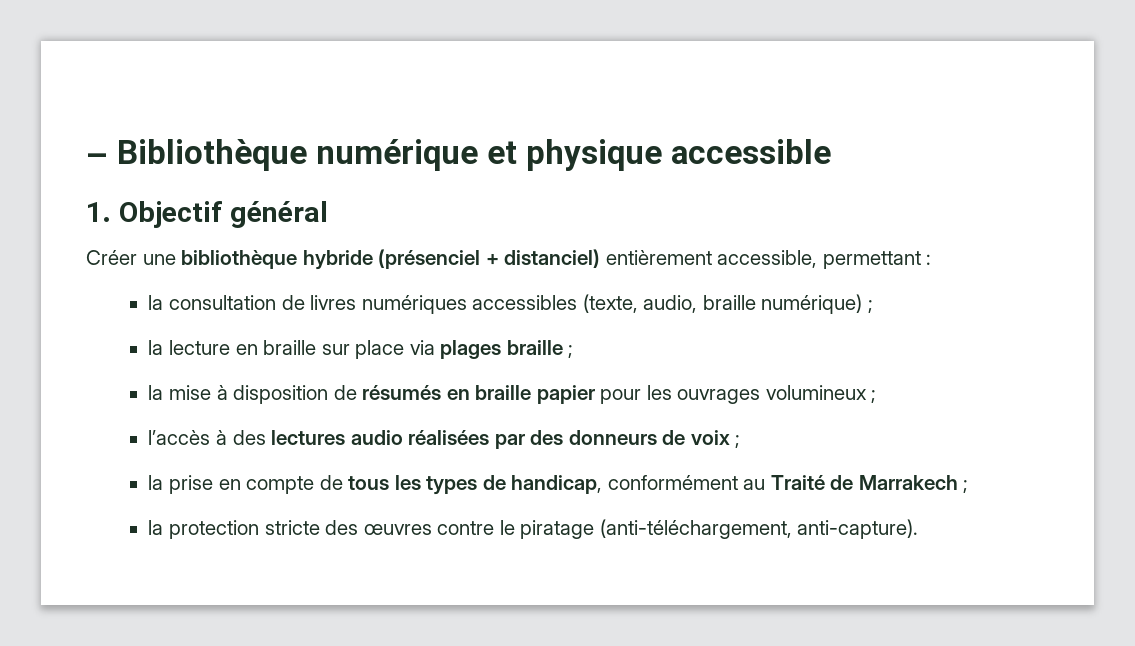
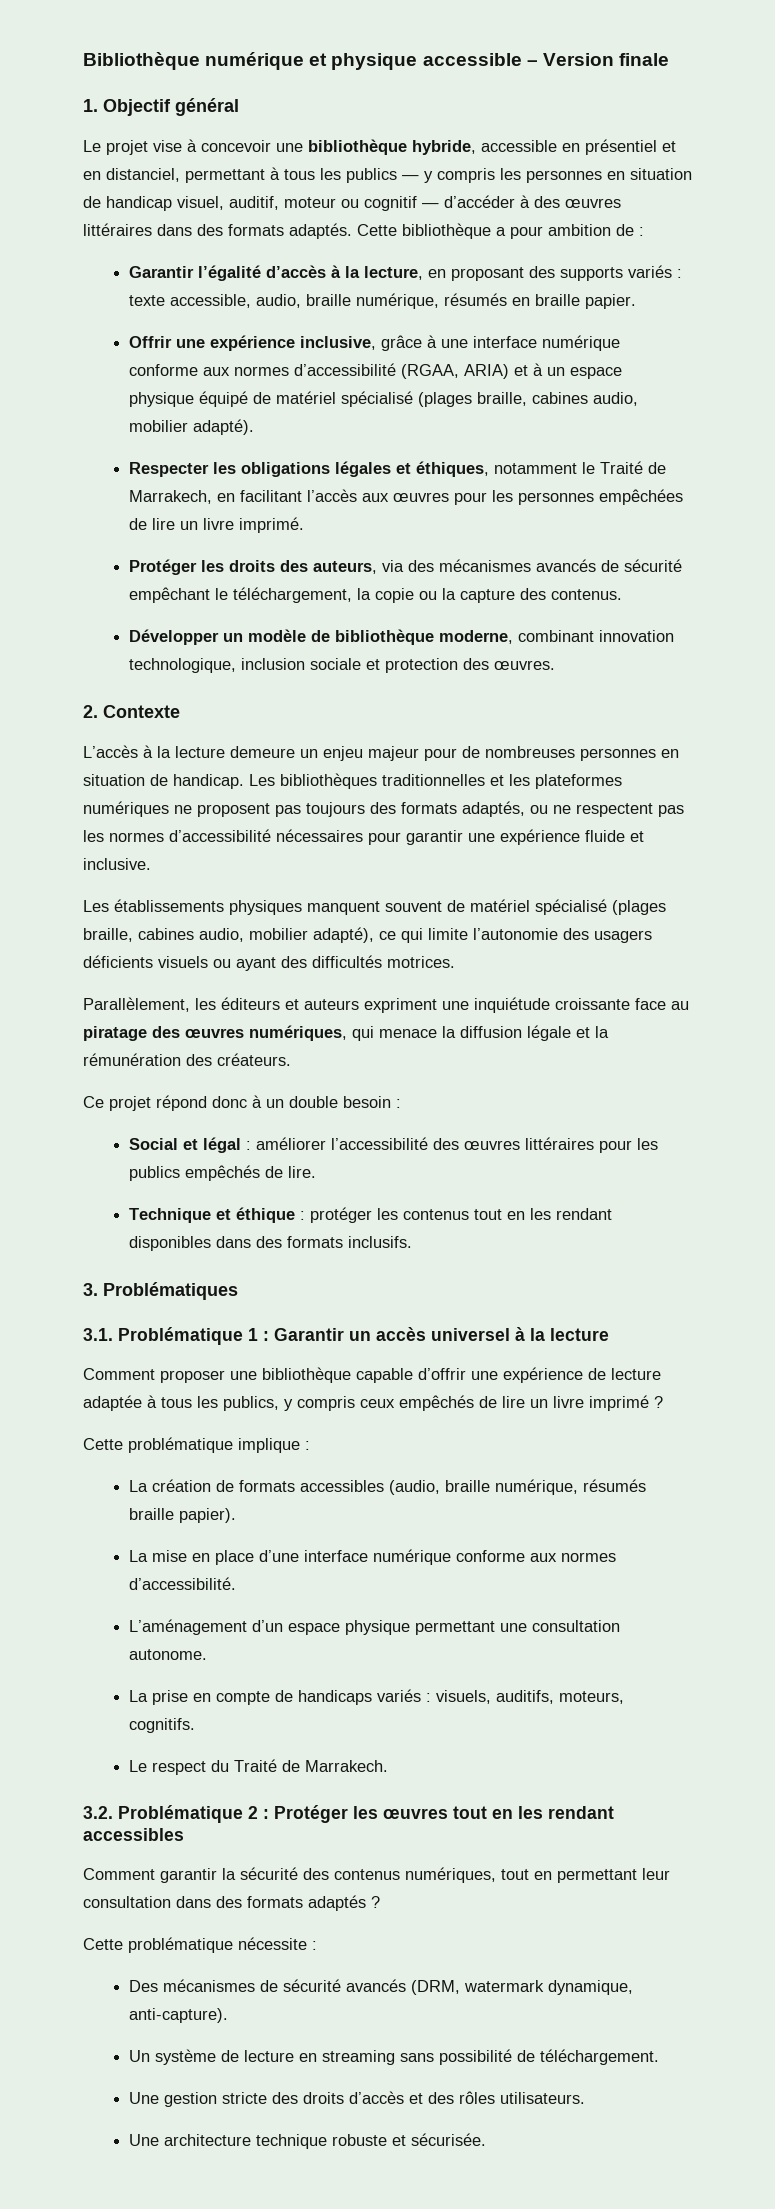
- – Bibliothèque numérique et physique accessible
+ Bibliothèque numérique et physique accessible – Version finale
- Créer une bibliothèque hybride (présenciel + distanciel) entièrement accessible, permettant :
- la consultation de livres numériques accessibles (texte, audio, braille numérique) ;
- la lecture en braille sur place via plages braille ;
- la mise à disposition de résumés en braille papier pour les ouvrages volumineux ;
- l’accès à des lectures audio réalisées par des donneurs de voix ;
- la prise en compte de tous les types de handicap, conformément au Traité de Marrakech ;
- la protection stricte des œuvres contre le piratage (anti-téléchargement, anti-capture).
+ Le projet vise à concevoir une bibliothèque hybride, accessible en présentiel et en distanciel, permettant à tous les publics — y compris les personnes en situation de handicap visuel, auditif, moteur ou cognitif — d’accéder à des œuvres littéraires dans des formats adaptés. Cette bibliothèque a pour ambition de :
+ Garantir l’égalité d’accès à la lecture, en proposant des supports variés : texte accessible, audio, braille numérique, résumés en braille papier.
+ Offrir une expérience inclusive, grâce à une interface numérique conforme aux normes d’accessibilité (RGAA, ARIA) et à un espace physique équipé de matériel spécialisé (plages braille, cabines audio, mobilier adapté).
+ Respecter les obligations légales et éthiques, notamment le Traité de Marrakech, en facilitant l’accès aux œuvres pour les personnes empêchées de lire un livre imprimé.
+ Protéger les droits des auteurs, via des mécanismes avancés de sécurité empêchant le téléchargement, la copie ou la capture des contenus.
+ Développer un modèle de bibliothèque moderne, combinant innovation technologique, inclusion sociale et protection des œuvres.
+ 2. Contexte
+ L’accès à la lecture demeure un enjeu majeur pour de nombreuses personnes en situation de handicap. Les bibliothèques traditionnelles et les plateformes numériques ne proposent pas toujours des formats adaptés, ou ne respectent pas les normes d’accessibilité nécessaires pour garantir une expérience fluide et inclusive.
+ Les établissements physiques manquent souvent de matériel spécialisé (plages braille, cabines audio, mobilier adapté), ce qui limite l’autonomie des usagers déficients visuels ou ayant des difficultés motrices.
+ Parallèlement, les éditeurs et auteurs expriment une inquiétude croissante face au piratage des œuvres numériques, qui menace la diffusion légale et la rémunération des créateurs.
+ Ce projet répond donc à un double besoin :
+ Social et légal : améliorer l’accessibilité des œuvres littéraires pour les publics empêchés de lire.
+ Technique et éthique : protéger les contenus tout en les rendant disponibles dans des formats inclusifs.
+ 3. Problématiques
+ 3.1. Problématique 1 : Garantir un accès universel à la lecture
+ Comment proposer une bibliothèque capable d’offrir une expérience de lecture adaptée à tous les publics, y compris ceux empêchés de lire un livre imprimé ?
+ Cette problématique implique :
+ La création de formats accessibles (audio, braille numérique, résumés braille papier).
+ La mise en place d’une interface numérique conforme aux normes d’accessibilité.
+ L’aménagement d’un espace physique permettant une consultation autonome.
+ La prise en compte de handicaps variés : visuels, auditifs, moteurs, cognitifs.
+ Le respect du Traité de Marrakech.
+ 3.2. Problématique 2 : Protéger les œuvres tout en les rendant accessibles
+ Comment garantir la sécurité des contenus numériques, tout en permettant leur consultation dans des formats adaptés ?
+ Cette problématique nécessite :
+ Des mécanismes de sécurité avancés (DRM, watermark dynamique, anti-capture).
+ Un système de lecture en streaming sans possibilité de téléchargement.
+ Une gestion stricte des droits d’accès et des rôles utilisateurs.
+ Une architecture technique robuste et sécurisée.

